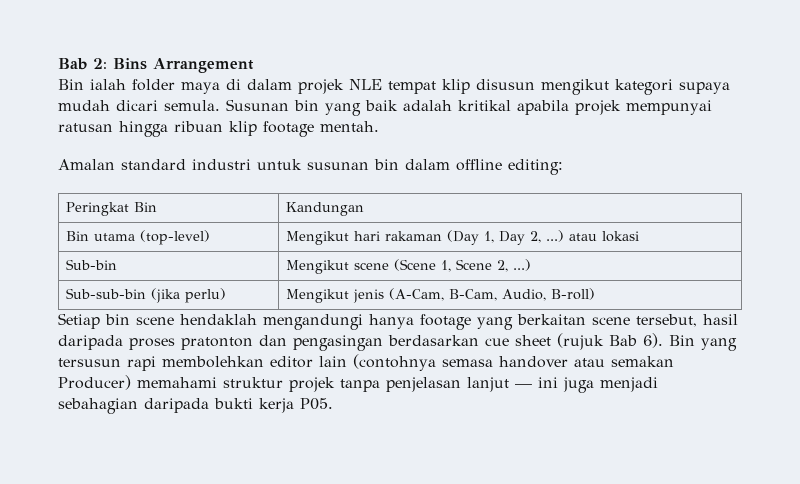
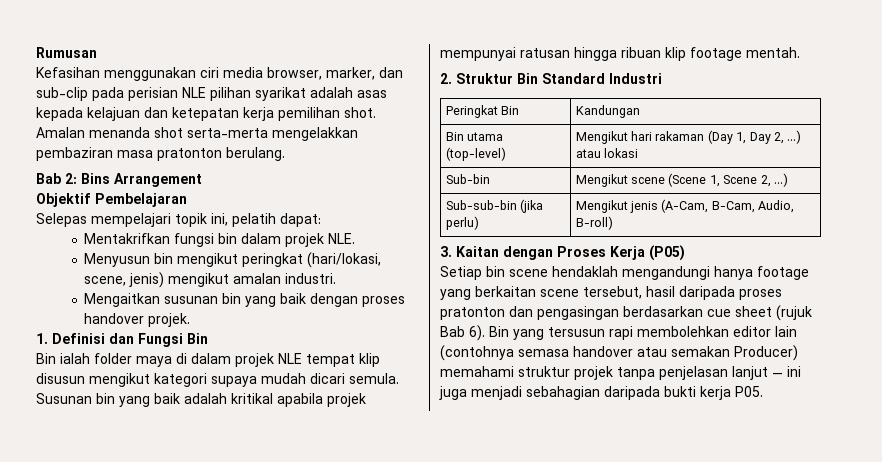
+ Rumusan
+ Kefasihan menggunakan ciri media browser, marker, dan sub-clip pada perisian NLE pilihan syarikat adalah asas kepada kelajuan dan ketepatan kerja pemilihan shot. Amalan menanda shot serta-merta mengelakkan pembaziran masa pratonton berulang.
  Bab 2: Bins Arrangement
+ Objektif Pembelajaran
+ Selepas mempelajari topik ini, pelatih dapat:
+ Mentakrifkan fungsi bin dalam projek NLE.
+ Menyusun bin mengikut peringkat (hari/lokasi, scene, jenis) mengikut amalan industri.
+ Mengaitkan susunan bin yang baik dengan proses handover projek.
+ 1. Definisi dan Fungsi Bin
- Amalan standard industri untuk susunan bin dalam offline editing:
+ 2. Struktur Bin Standard Industri
+ 3. Kaitan dengan Proses Kerja (P05)

